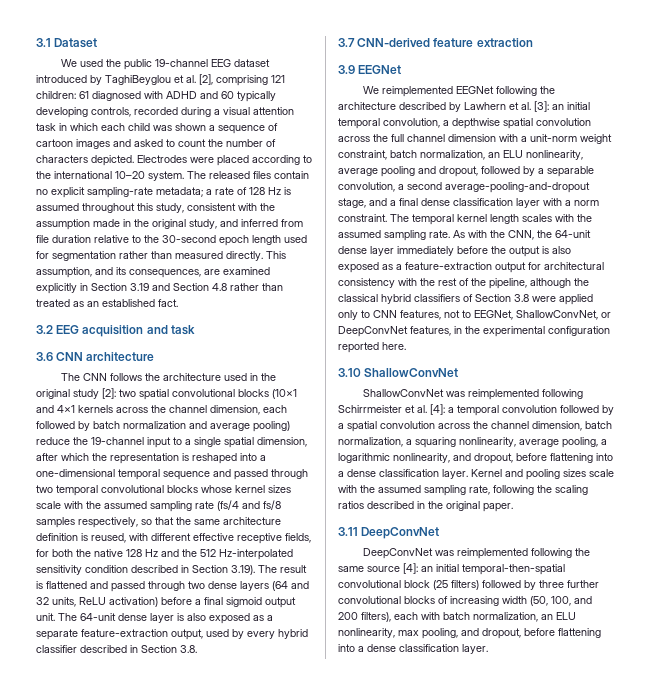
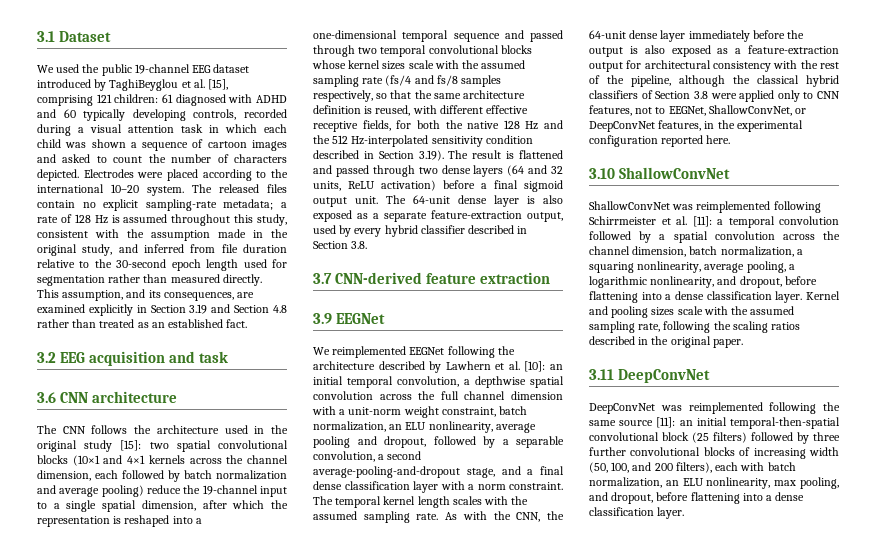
- We used the public 19-channel EEG dataset introduced by TaghiBeyglou et al. [2], comprising 121 children: 61 diagnosed with ADHD and 60 typically developing controls, recorded during a visual attention task in which each child was shown a sequence of cartoon images and asked to count the number of characters depicted.
+ We used the public 19-channel EEG dataset introduced by TaghiBeyglou et al. [15], comprising 121 children: 61 diagnosed with ADHD and 60 typically developing controls, recorded during a visual attention task in which each child was shown a sequence of cartoon images and asked to count the number of characters depicted.
- The CNN follows the architecture used in the original study [2]:
+ The CNN follows the architecture used in the original study [15]:
- We reimplemented EEGNet following the architecture described by Lawhern et al. [3]: an initial temporal convolution, a depthwise spatial convolution across the full channel dimension with a unit-norm weight constraint, batch normalization, an ELU nonlinearity, average pooling and dropout, followed by a separable convolution, a second average-pooling-and-dropout stage, and a final dense classification layer with a norm constraint.
+ We reimplemented EEGNet following the architecture described by Lawhern et al. [10]: an initial temporal convolution, a depthwise spatial convolution across the full channel dimension with a unit-norm weight constraint, batch normalization, an ELU nonlinearity, average pooling and dropout, followed by a separable convolution, a second average-pooling-and-dropout stage, and a final dense classification layer with a norm constraint.
- ShallowConvNet was reimplemented following Schirrmeister et al. [4]: a temporal convolution followed by a spatial convolution across the channel dimension, batch normalization, a squaring nonlinearity, average pooling, a logarithmic nonlinearity, and dropout, before flattening into a dense classification layer.
+ ShallowConvNet was reimplemented following Schirrmeister et al. [11]: a temporal convolution followed by a spatial convolution across the channel dimension, batch normalization, a squaring nonlinearity, average pooling, a logarithmic nonlinearity, and dropout, before flattening into a dense classification layer.
- DeepConvNet was reimplemented following the same source [4]: an initial temporal-then-spatial convolutional block (25 filters) followed by three further convolutional blocks of increasing width (50, 100, and 200 filters), each with batch normalization, an ELU nonlinearity, max pooling, and dropout, before flattening into a dense classification layer.
+ DeepConvNet was reimplemented following the same source [11]: an initial temporal-then-spatial convolutional block (25 filters) followed by three further convolutional blocks of increasing width (50, 100, and 200 filters), each with batch normalization, an ELU nonlinearity, max pooling, and dropout, before flattening into a dense classification layer.

